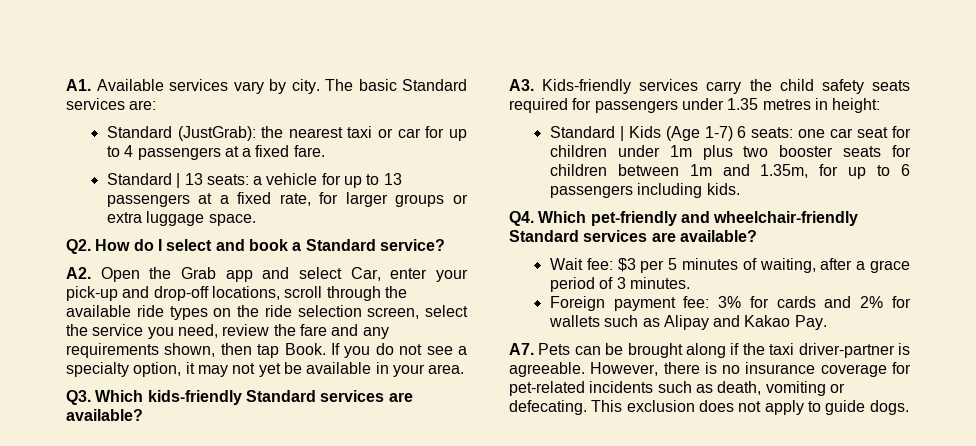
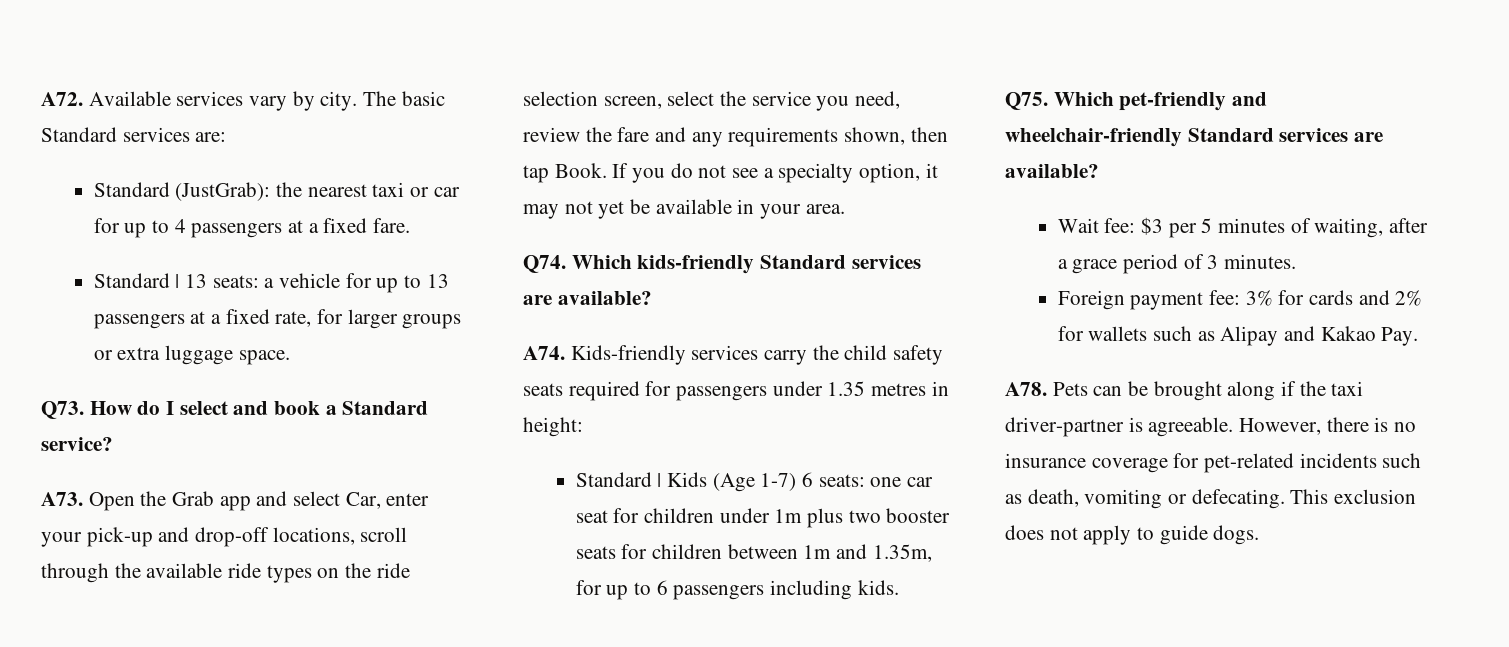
- A1. Available services vary by city.
+ A72. Available services vary by city.
- Q2. How do I select and book a Standard service?
+ Q73. How do I select and book a Standard service?
- A2. Open the Grab app and select Car, enter your pick-up and drop-off locations, scroll through the available ride types on the ride selection screen, select the service you need, review the fare and any requirements shown, then tap Book.
+ A73. Open the Grab app and select Car, enter your pick-up and drop-off locations, scroll through the available ride types on the ride selection screen, select the service you need, review the fare and any requirements shown, then tap Book.
- Q3. Which kids-friendly Standard services are available?
+ Q74. Which kids-friendly Standard services are available?
- A3. Kids-friendly services carry the child safety seats required for passengers under 1.35 metres in height:
+ A74. Kids-friendly services carry the child safety seats required for passengers under 1.35 metres in height:
- Q4. Which pet-friendly and wheelchair-friendly Standard services are available?
+ Q75. Which pet-friendly and wheelchair-friendly Standard services are available?
- A7. Pets can be brought along if the taxi driver-partner is agreeable.
+ A78. Pets can be brought along if the taxi driver-partner is agreeable.

